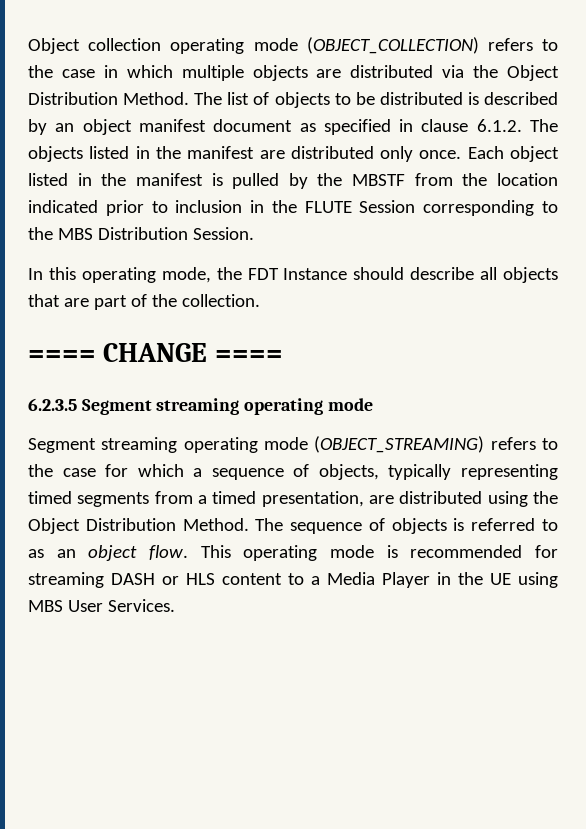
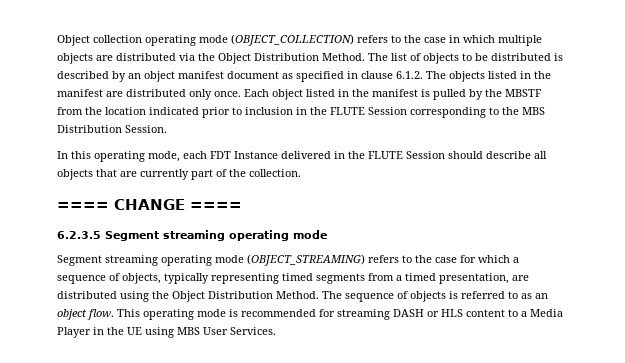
- In this operating mode, the FDT Instance should describe all objects that are part of the collection.
+ In this operating mode, each FDT Instance delivered in the FLUTE Session should describe all objects that are currently part of the collection.

